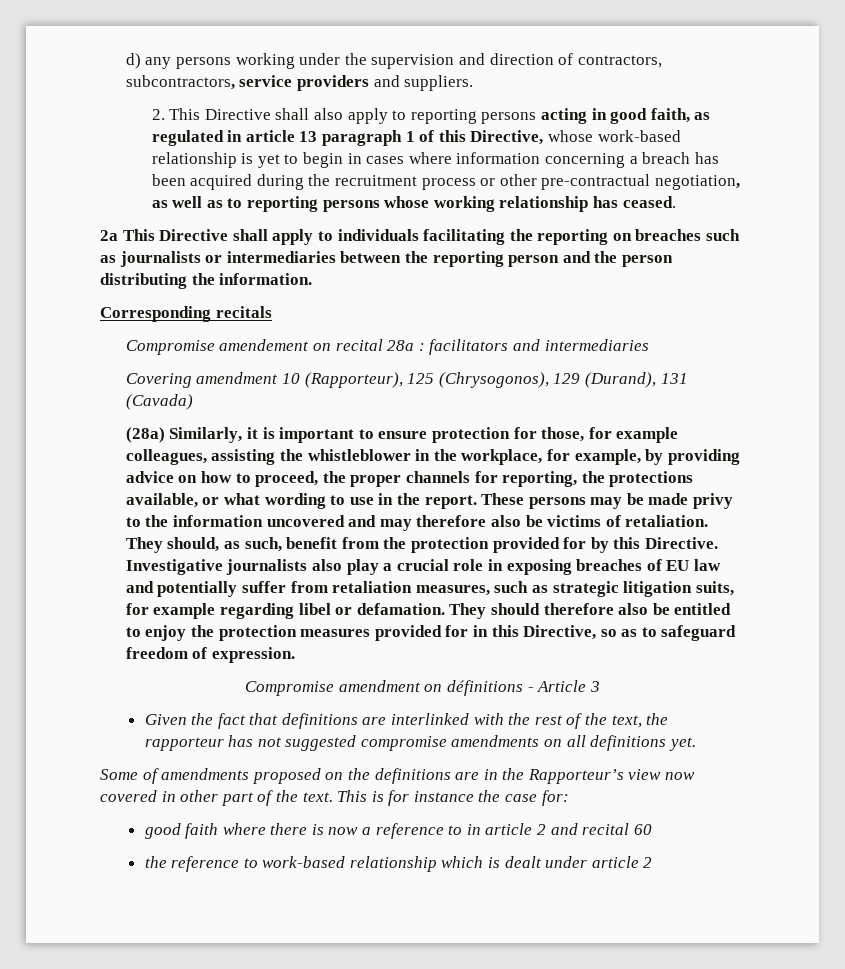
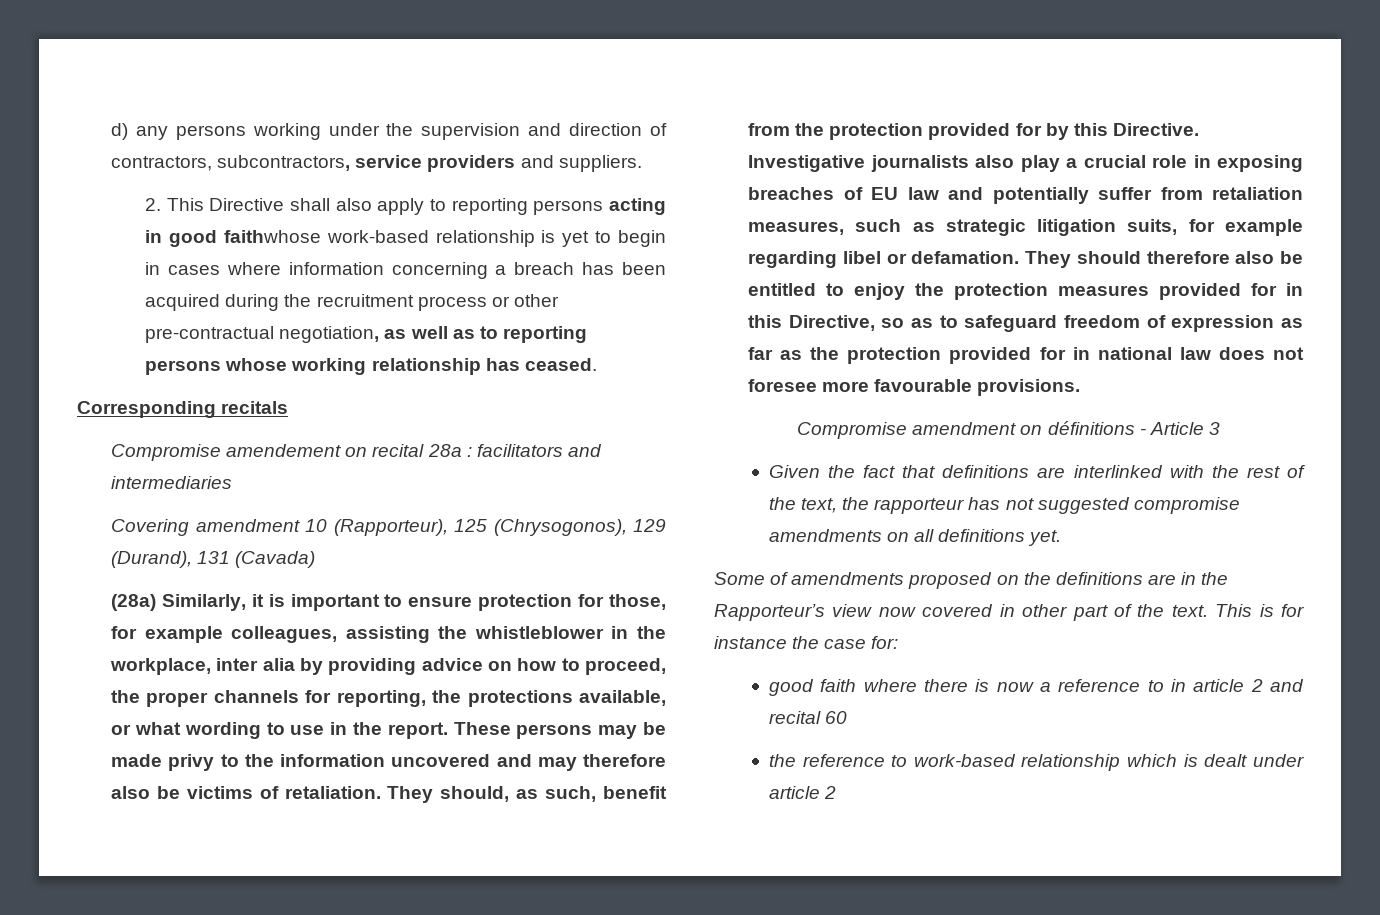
- 2. This Directive shall also apply to reporting persons acting in good faith, as regulated in article 13 paragraph 1 of this Directive, whose work-based relationship is yet to begin in cases where information concerning a breach has been acquired during the recruitment process or other pre-contractual negotiation, as well as to reporting persons whose working relationship has ceased.
+ 2. This Directive shall also apply to reporting persons acting in good faithwhose work-based relationship is yet to begin in cases where information concerning a breach has been acquired during the recruitment process or other pre-contractual negotiation, as well as to reporting persons whose working relationship has ceased.
- 2a This Directive shall apply to individuals facilitating the reporting on breaches such as journalists or intermediaries between the reporting person and the person distributing the information.
- (28a) Similarly, it is important to ensure protection for those, for example colleagues, assisting the whistleblower in the workplace, for example, by providing advice on how to proceed, the proper channels for reporting, the protections available, or what wording to use in the report.
+ (28a) Similarly, it is important to ensure protection for those, for example colleagues, assisting the whistleblower in the workplace, inter alia by providing advice on how to proceed, the proper channels for reporting, the protections available, or what wording to use in the report.
- They should therefore also be entitled to enjoy the protection measures provided for in this Directive, so as to safeguard freedom of expression.
+ They should therefore also be entitled to enjoy the protection measures provided for in this Directive, so as to safeguard freedom of expression as far as the protection provided for in national law does not foresee more favourable provisions.

